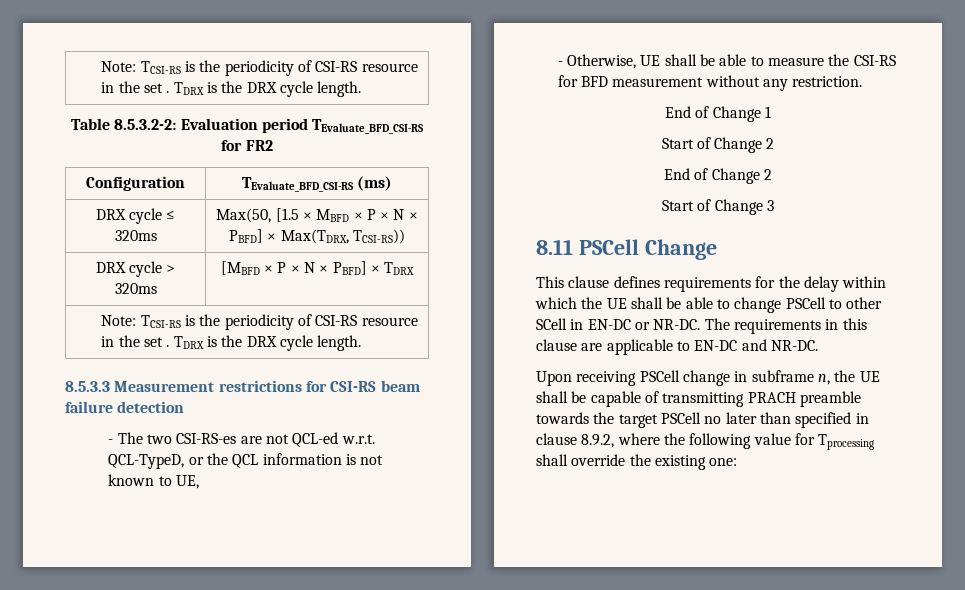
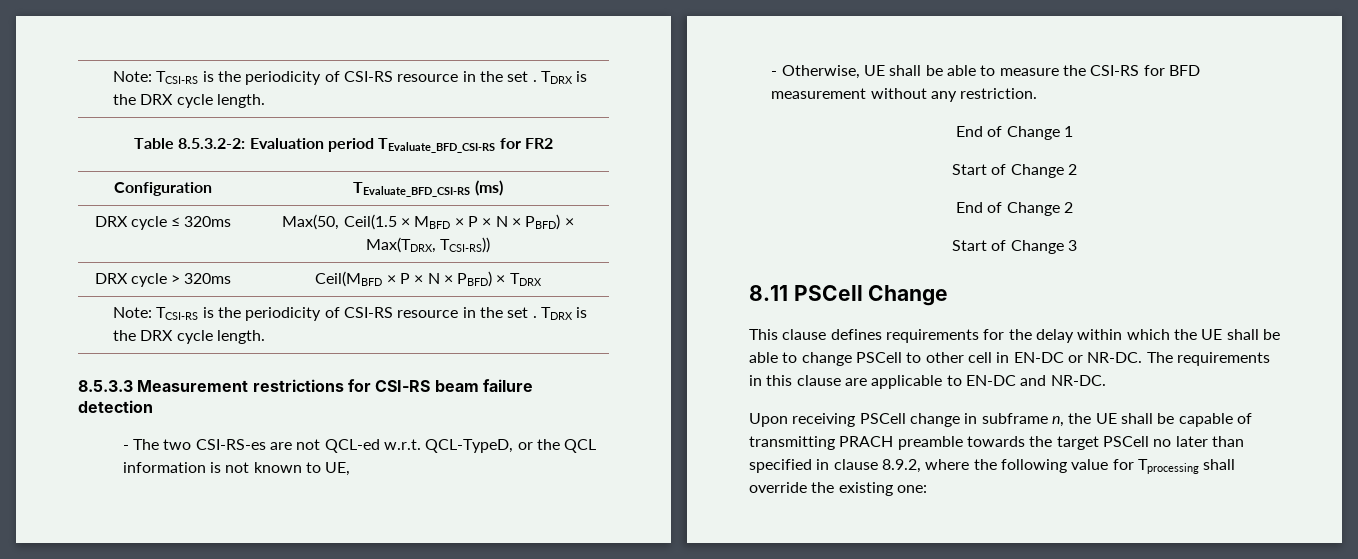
- DRX cycle ≤ 320ms | Max(50, [1.5 × MBFD × P × N × PBFD] × Max(TDRX, TCSI-RS))
+ DRX cycle ≤ 320ms | Max(50, Ceil(1.5 × MBFD × P × N × PBFD) × Max(TDRX, TCSI-RS))
- DRX cycle > 320ms | [MBFD × P × N × PBFD] × TDRX
+ DRX cycle > 320ms | Ceil(MBFD × P × N × PBFD) × TDRX
- This clause defines requirements for the delay within which the UE shall be able to change PSCell to other SCell in EN-DC or NR-DC.
+ This clause defines requirements for the delay within which the UE shall be able to change PSCell to other cell in EN-DC or NR-DC.

